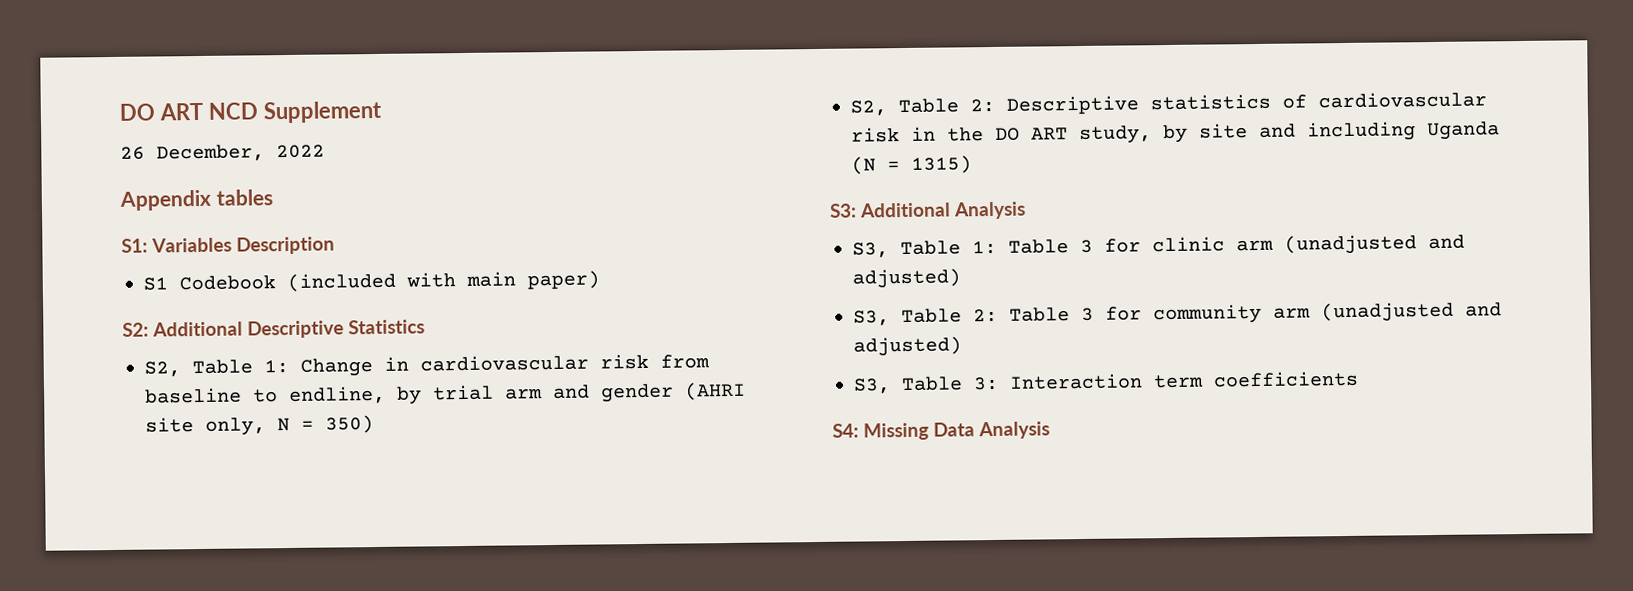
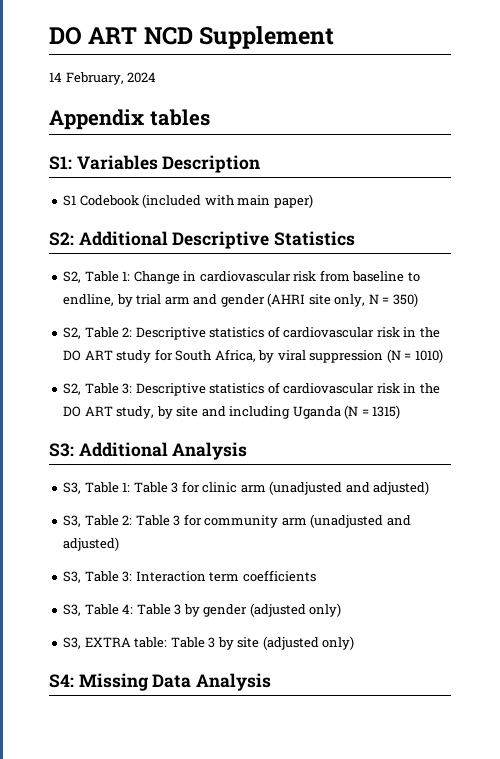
- 26 December, 2022
+ 14 February, 2024
- S2, Table 2: Descriptive statistics of cardiovascular risk in the DO ART study, by site and including Uganda (N = 1315)
+ S2, Table 2: Descriptive statistics of cardiovascular risk in the DO ART study for South Africa, by viral suppression (N = 1010)
+ S2, Table 3: Descriptive statistics of cardiovascular risk in the DO ART study, by site and including Uganda (N = 1315)
+ S3, Table 4: Table 3 by gender (adjusted only)
+ S3, EXTRA table: Table 3 by site (adjusted only)

